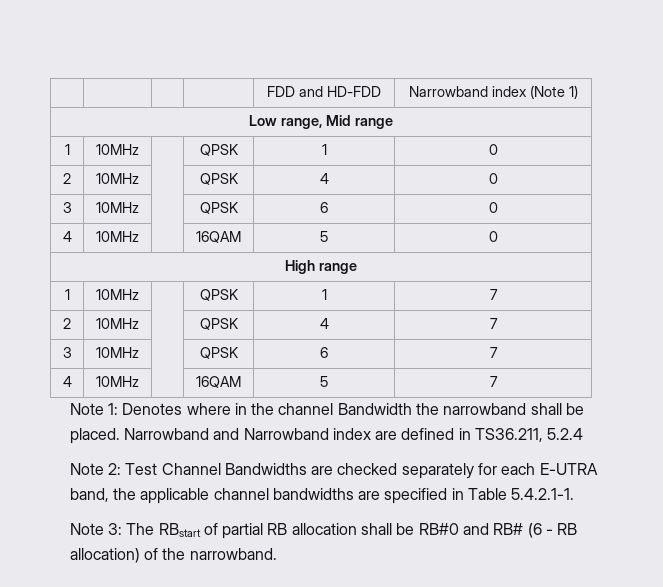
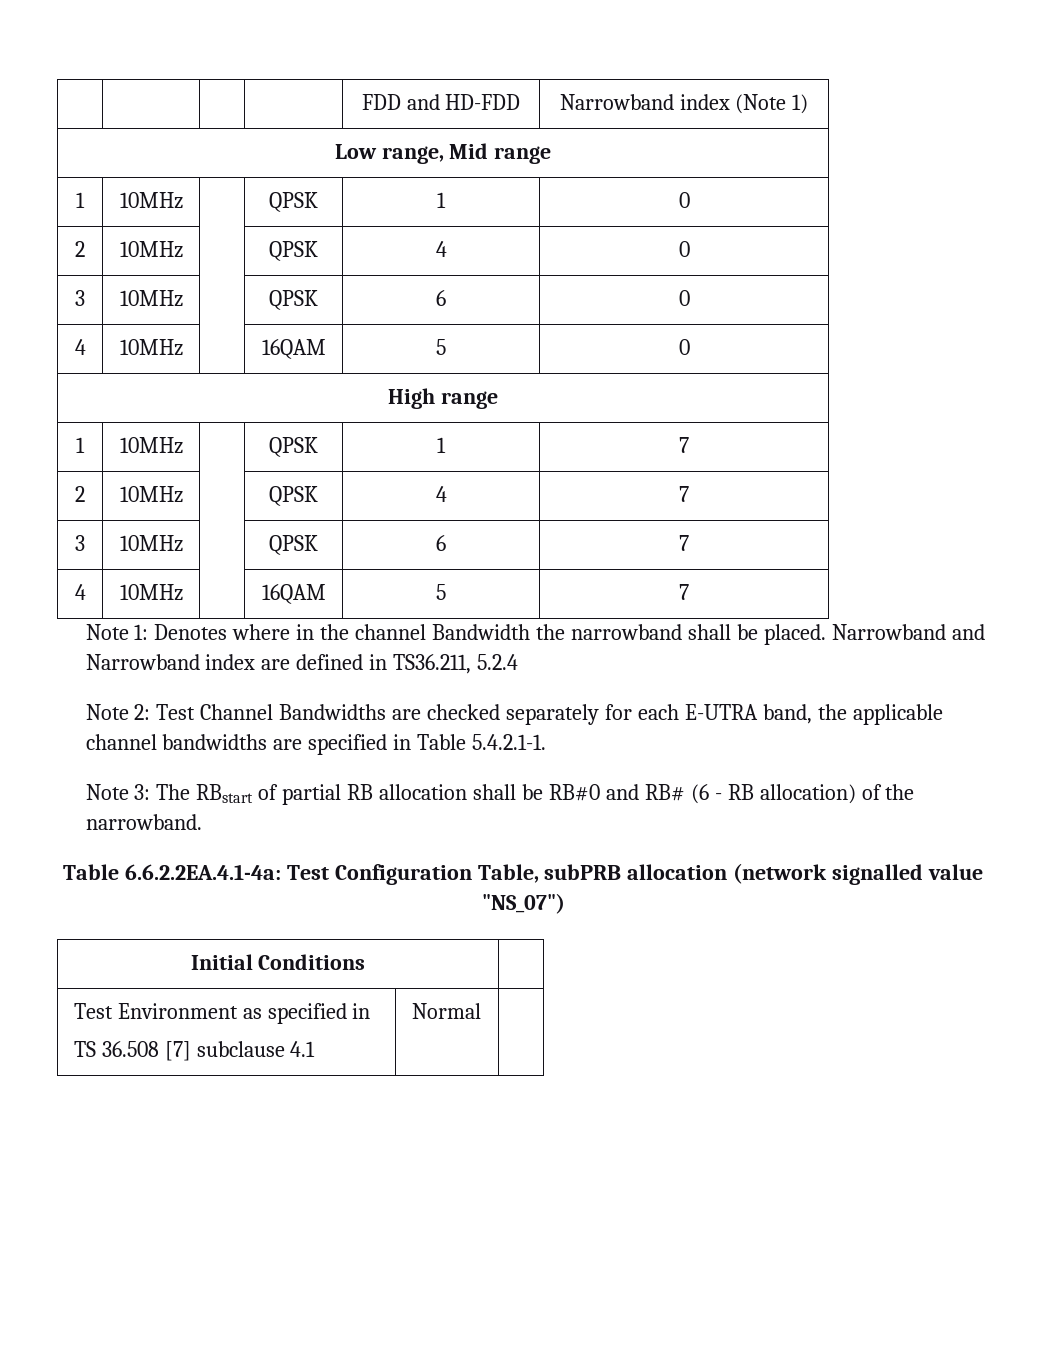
+ Table 6.6.2.2EA.4.1-4a: Test Configuration Table, subPRB allocation (network signalled value "NS_07")
+ Initial Conditions |
+ Test Environment as specified in
+ TS 36.508 [7] subclause 4.1 | Normal |

